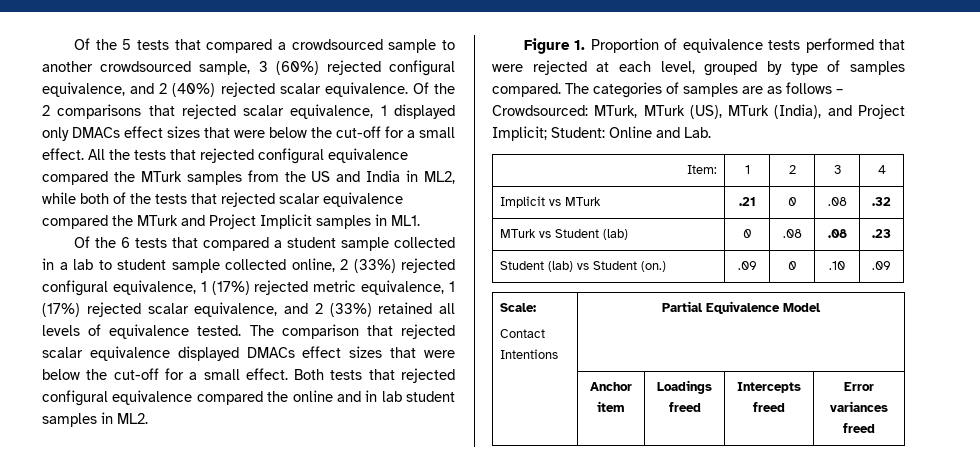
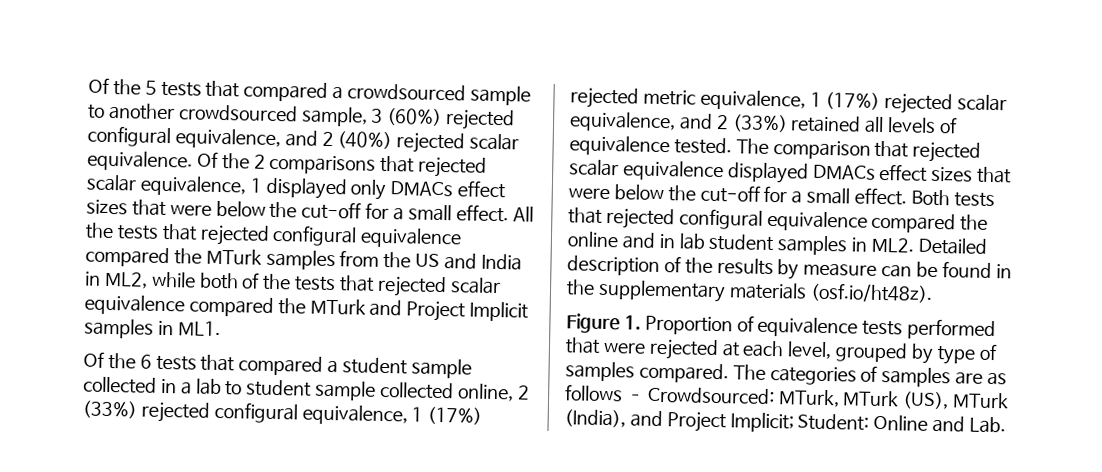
- Both tests that rejected configural equivalence compared the online and in lab student samples in ML2.
+ Both tests that rejected configural equivalence compared the online and in lab student samples in ML2. Detailed description of the results by measure can be found in the supplementary materials (osf.io/ht48z).
- Item: | 1 | 2 | 3 | 4
- Implicit vs MTurk | .21 | 0 | .08 | .32
- MTurk vs Student (lab) | 0 | .08 | .08 | .23
- Student (lab) vs Student (on.) | .09 | 0 | .10 | .09
- Scale:
- Contact Intentions | Partial Equivalence Model
- | Anchor item | Loadings freed | Intercepts freed | Error variances freed

